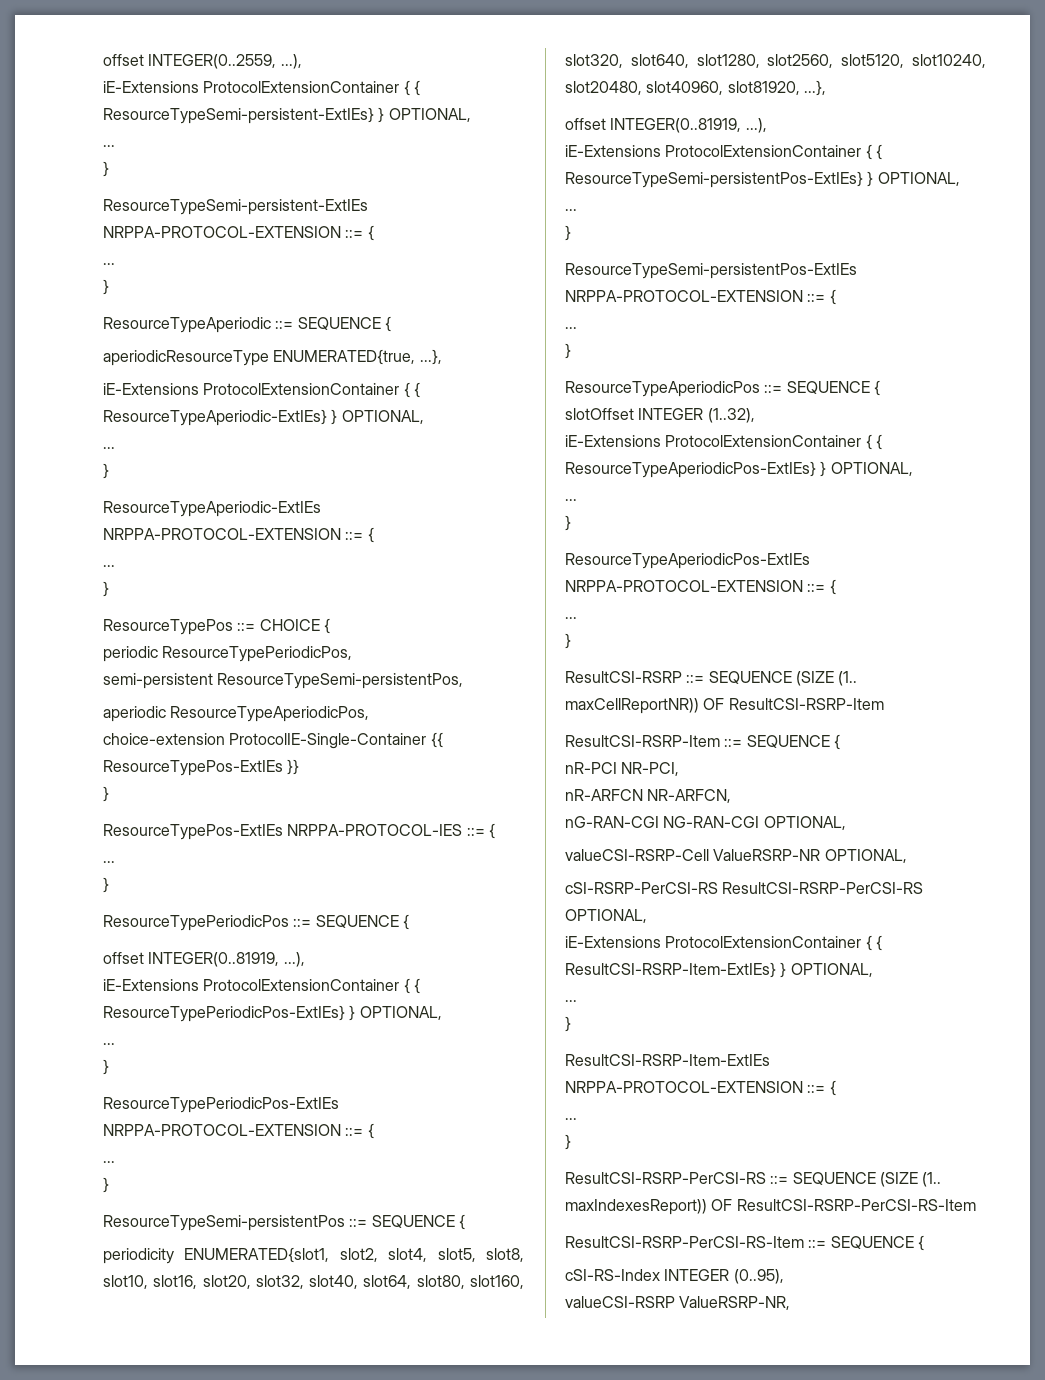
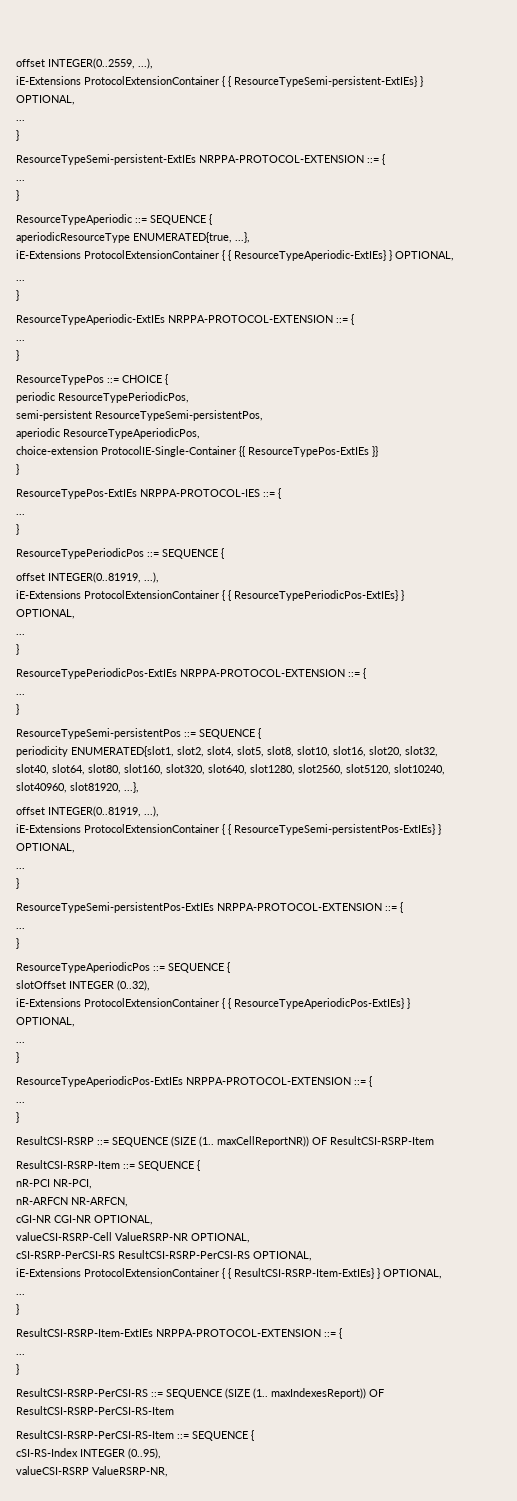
- periodicity ENUMERATED{slot1, slot2, slot4, slot5, slot8, slot10, slot16, slot20, slot32, slot40, slot64, slot80, slot160, slot320, slot640, slot1280, slot2560, slot5120, slot10240, slot20480, slot40960, slot81920, ...},
+ periodicity ENUMERATED{slot1, slot2, slot4, slot5, slot8, slot10, slot16, slot20, slot32, slot40, slot64, slot80, slot160, slot320, slot640, slot1280, slot2560, slot5120, slot10240, slot40960, slot81920, ...},
- slotOffset INTEGER (1..32),
+ slotOffset INTEGER (0..32),
- nG-RAN-CGI NG-RAN-CGI OPTIONAL,
+ cGI-NR CGI-NR OPTIONAL,

